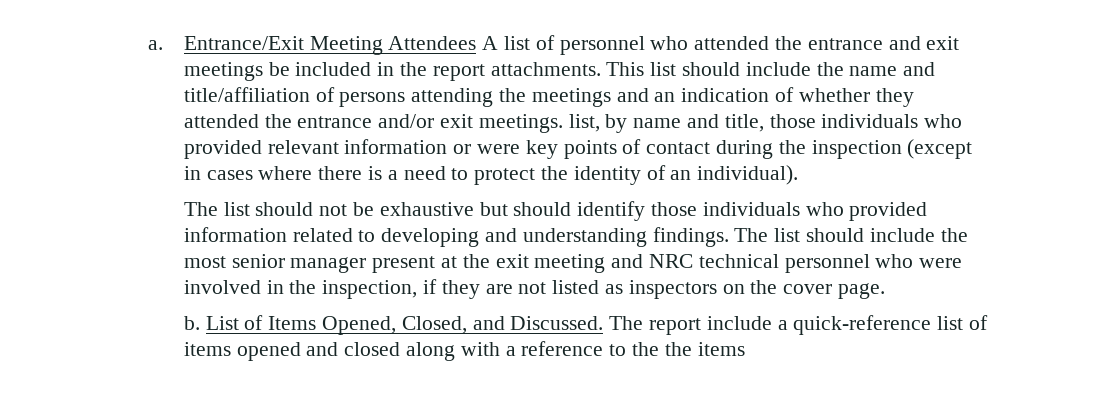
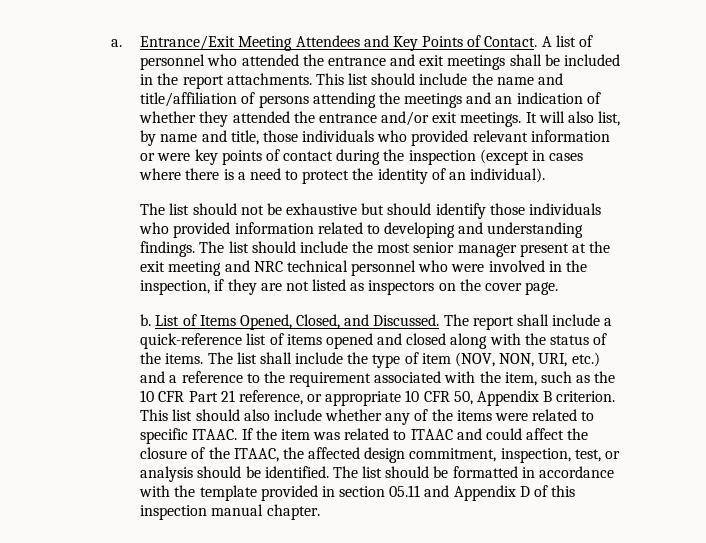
- Entrance/Exit Meeting Attendees A list of personnel who attended the entrance and exit meetings be included in the report attachments.
+ Entrance/Exit Meeting Attendees and Key Points of Contact. A list of personnel who attended the entrance and exit meetings shall be included in the report attachments.
- This list should include the name and title/affiliation of persons attending the meetings and an indication of whether they attended the entrance and/or exit meetings. list, by name and title, those individuals who provided relevant information or were key points of contact during the inspection (except in cases where there is a need to protect the identity of an individual).
+ This list should include the name and title/affiliation of persons attending the meetings and an indication of whether they attended the entrance and/or exit meetings. It will also list, by name and title, those individuals who provided relevant information or were key points of contact during the inspection (except in cases where there is a need to protect the identity of an individual).
- The report include a quick-reference list of items opened and closed along with a reference to the the items
+ The report shall include a quick-reference list of items opened and closed along with the status of the items. The list shall include the type of item (NOV, NON, URI, etc.) and a reference to the requirement associated with the item, such as the 10 CFR Part 21 reference, or appropriate 10 CFR 50, Appendix B criterion. This list should also include whether any of the items were related to specific ITAAC. If the item was related to ITAAC and could affect the closure of the ITAAC, the affected design commitment, inspection, test, or analysis should be identified. The list should be formatted in accordance with the template provided in section 05.11 and Appendix D of this inspection manual chapter.

